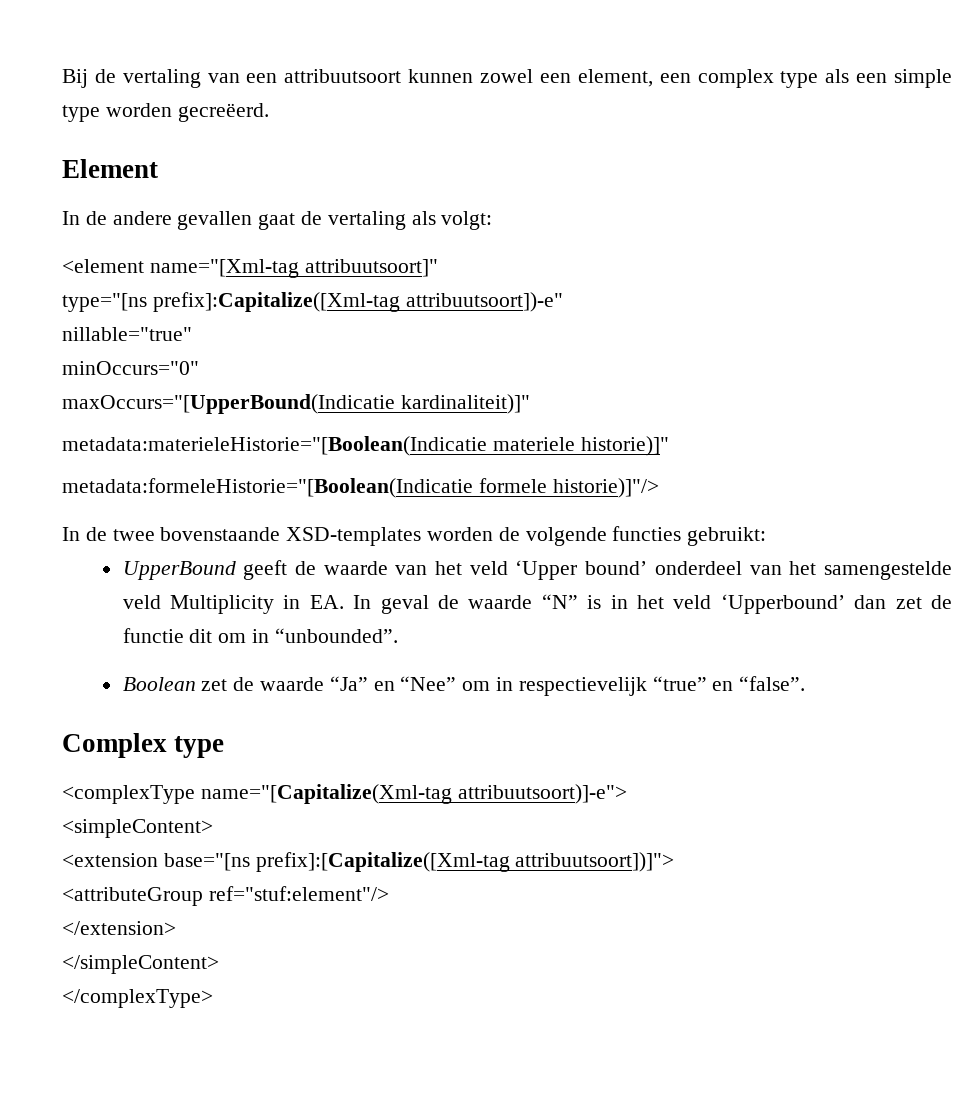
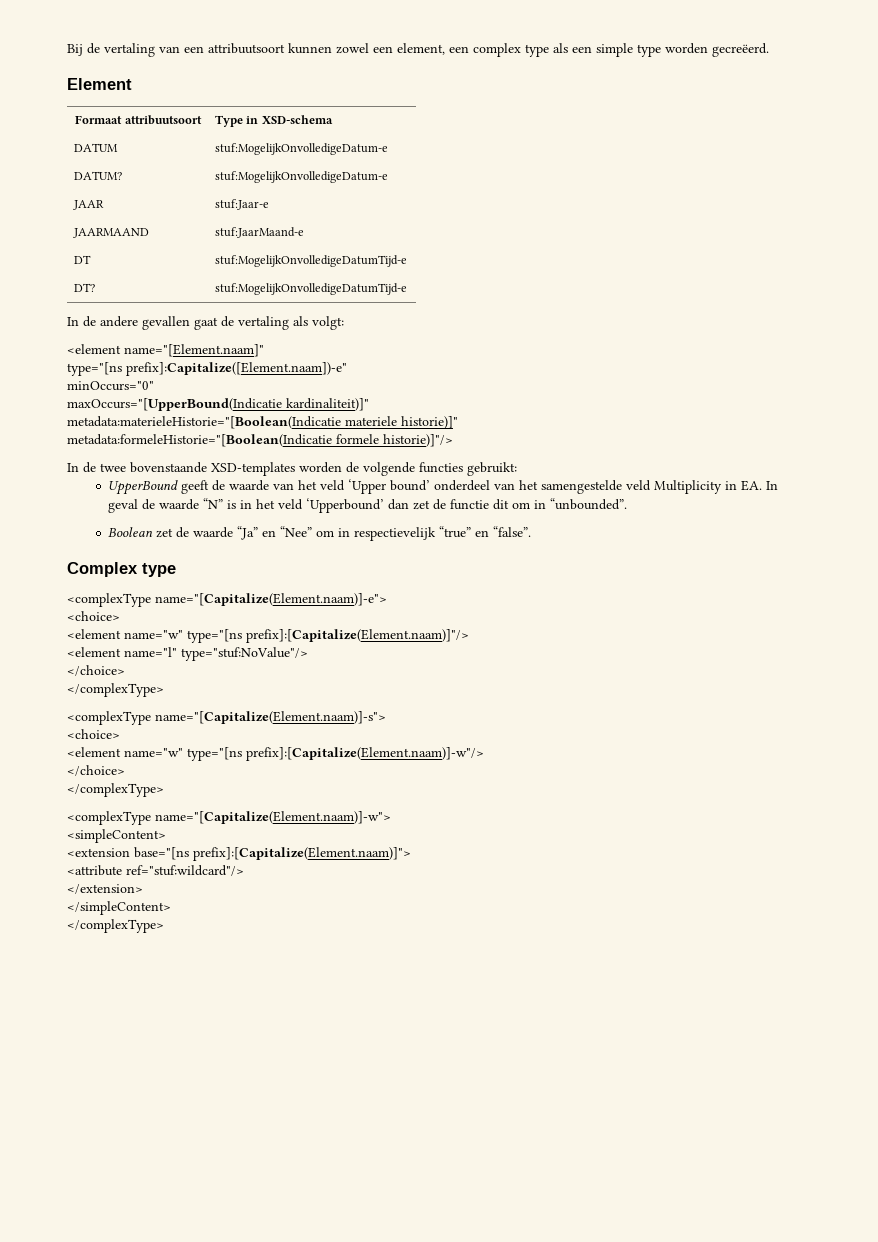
+ Formaat attribuutsoort | Type in XSD-schema
+ DATUM | stuf:MogelijkOnvolledigeDatum-e
+ DATUM? | stuf:MogelijkOnvolledigeDatum-e
+ JAAR | stuf:Jaar-e
+ JAARMAAND | stuf:JaarMaand-e
+ DT | stuf:MogelijkOnvolledigeDatumTijd-e
+ DT? | stuf:MogelijkOnvolledigeDatumTijd-e
- <element name="[Xml-tag attribuutsoort]"
- type="[ns prefix]:Capitalize([Xml-tag attribuutsoort])-e"
- nillable="true"
+ <element name="[Element.naam]"
+ type="[ns prefix]:Capitalize([Element.naam])-e"
- <complexType name="[Capitalize(Xml-tag attribuutsoort)]-e">
+ <complexType name="[Capitalize(Element.naam)]-e">
+ <choice>
+ <element name="w" type="[ns prefix]:[Capitalize(Element.naam)]"/>
+ <element name="l" type="stuf:NoValue"/>
+ </choice>
+ </complexType>
+ <complexType name="[Capitalize(Element.naam)]-s">
+ <choice>
+ <element name="w" type="[ns prefix]:[Capitalize(Element.naam)]-w"/>
+ </choice>
+ </complexType>
+ <complexType name="[Capitalize(Element.naam)]-w">
- <extension base="[ns prefix]:[Capitalize([Xml-tag attribuutsoort])]">
- <attributeGroup ref="stuf:element"/>
+ <extension base="[ns prefix]:[Capitalize(Element.naam)]">
+ <attribute ref="stuf:wildcard"/>

